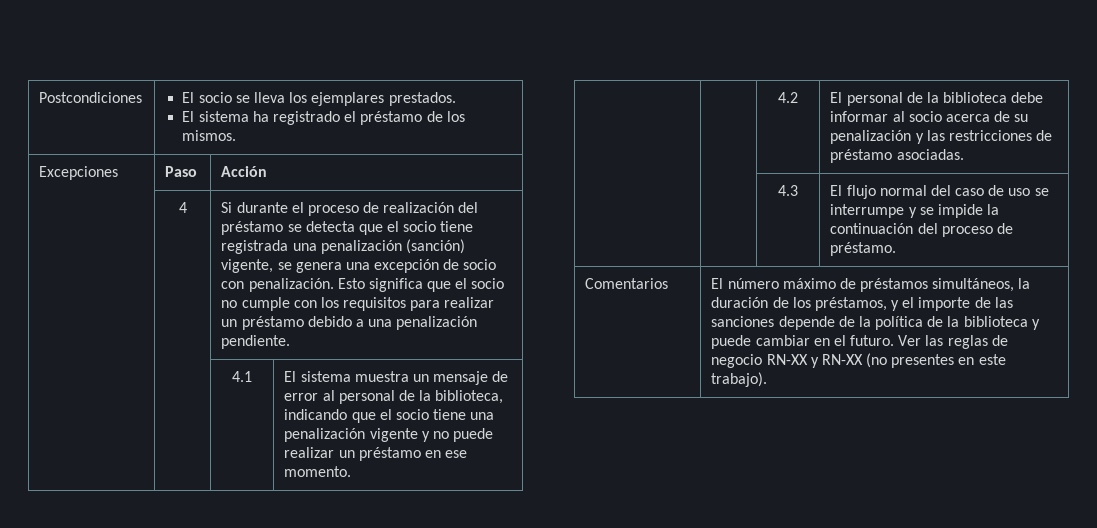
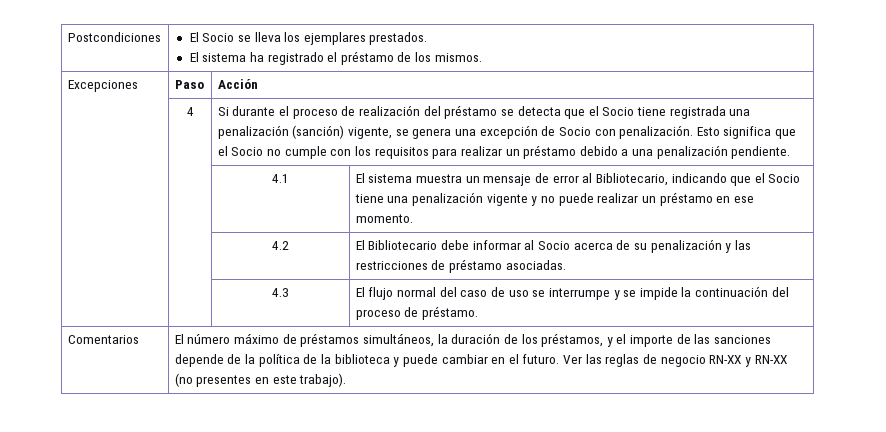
- Postcondiciones | El socio se lleva los ejemplares prestados.
+ Postcondiciones | El Socio se lleva los ejemplares prestados.
- Si durante el proceso de realización del préstamo se detecta que el socio tiene registrada una penalización (sanción) vigente, se genera una excepción de socio con penalización.
+ Si durante el proceso de realización del préstamo se detecta que el Socio tiene registrada una penalización (sanción) vigente, se genera una excepción de Socio con penalización.
- Esto significa que el socio no cumple con los requisitos para realizar un préstamo debido a una penalización pendiente.
+ Esto significa que el Socio no cumple con los requisitos para realizar un préstamo debido a una penalización pendiente.
- | | 4.1 | El sistema muestra un mensaje de error al personal de la biblioteca, indicando que el socio tiene una penalización vigente y no puede realizar un préstamo en ese momento.
+ | | 4.1 | El sistema muestra un mensaje de error al Bibliotecario, indicando que el Socio tiene una penalización vigente y no puede realizar un préstamo en ese momento.
- | | 4.2 | El personal de la biblioteca debe informar al socio acerca de su penalización y las restricciones de préstamo asociadas.
+ | | 4.2 | El Bibliotecario debe informar al Socio acerca de su penalización y las restricciones de préstamo asociadas.

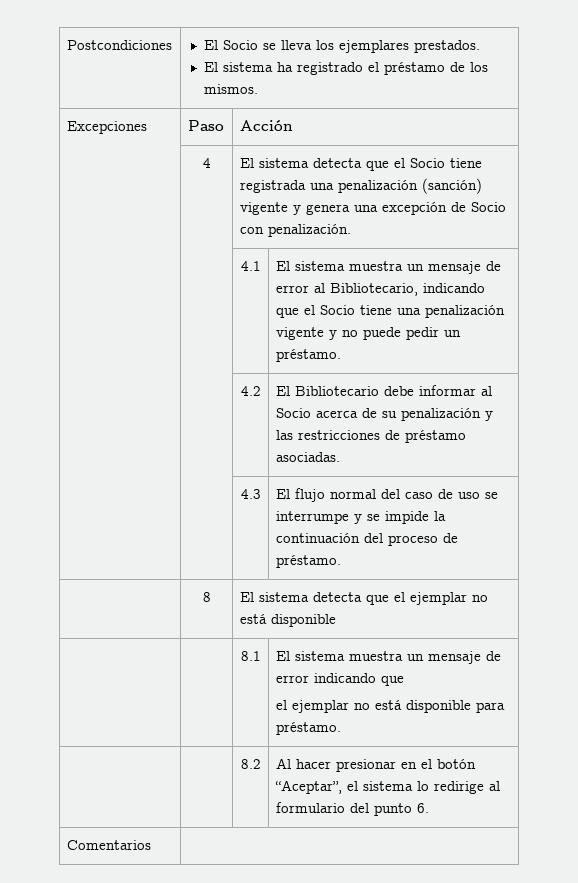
- Si durante el proceso de realización del préstamo se detecta que el Socio tiene registrada una penalización (sanción) vigente, se genera una excepción de Socio con penalización. Esto significa que el Socio no cumple con los requisitos para realizar un préstamo debido a una penalización pendiente.
+ El sistema detecta que el Socio tiene registrada una penalización (sanción) vigente y genera una excepción de Socio con penalización.
- | | 4.1 | El sistema muestra un mensaje de error al Bibliotecario, indicando que el Socio tiene una penalización vigente y no puede realizar un préstamo en ese momento.
+ | | 4.1 | El sistema muestra un mensaje de error al Bibliotecario, indicando que el Socio tiene una penalización vigente y no puede pedir un préstamo.
- Comentarios | El número máximo de préstamos simultáneos, la duración de los préstamos, y el importe de las sanciones depende de la política de la biblioteca y puede cambiar en el futuro. Ver las reglas de negocio RN-XX y RN-XX (no presentes en este trabajo).
+ 8 | El sistema detecta que el ejemplar no está disponible
+ | | 8.1 | El sistema muestra un mensaje de error indicando que
+ el ejemplar no está disponible para préstamo.
+ | | 8.2 | Al hacer presionar en el botón “Aceptar”, el sistema lo redirige al formulario del punto 6.
+ Comentarios |

